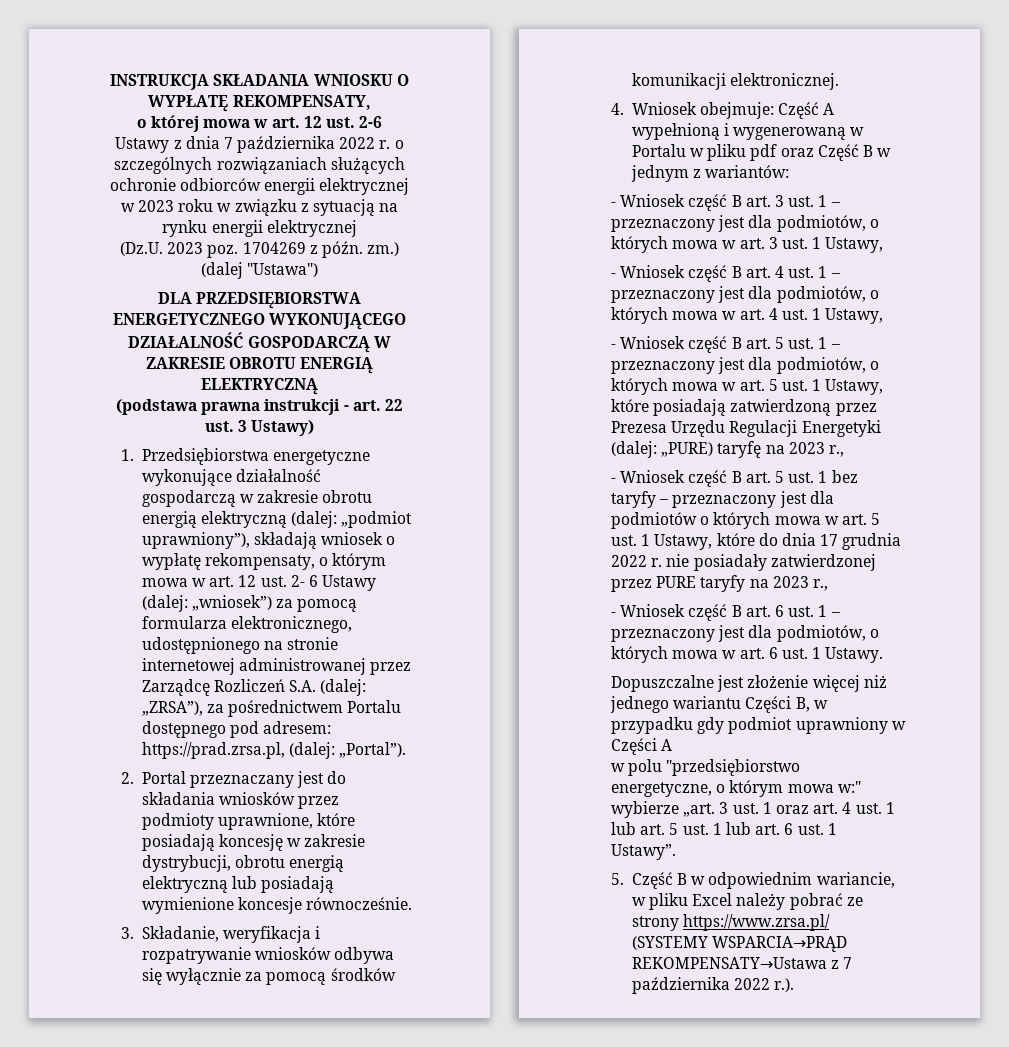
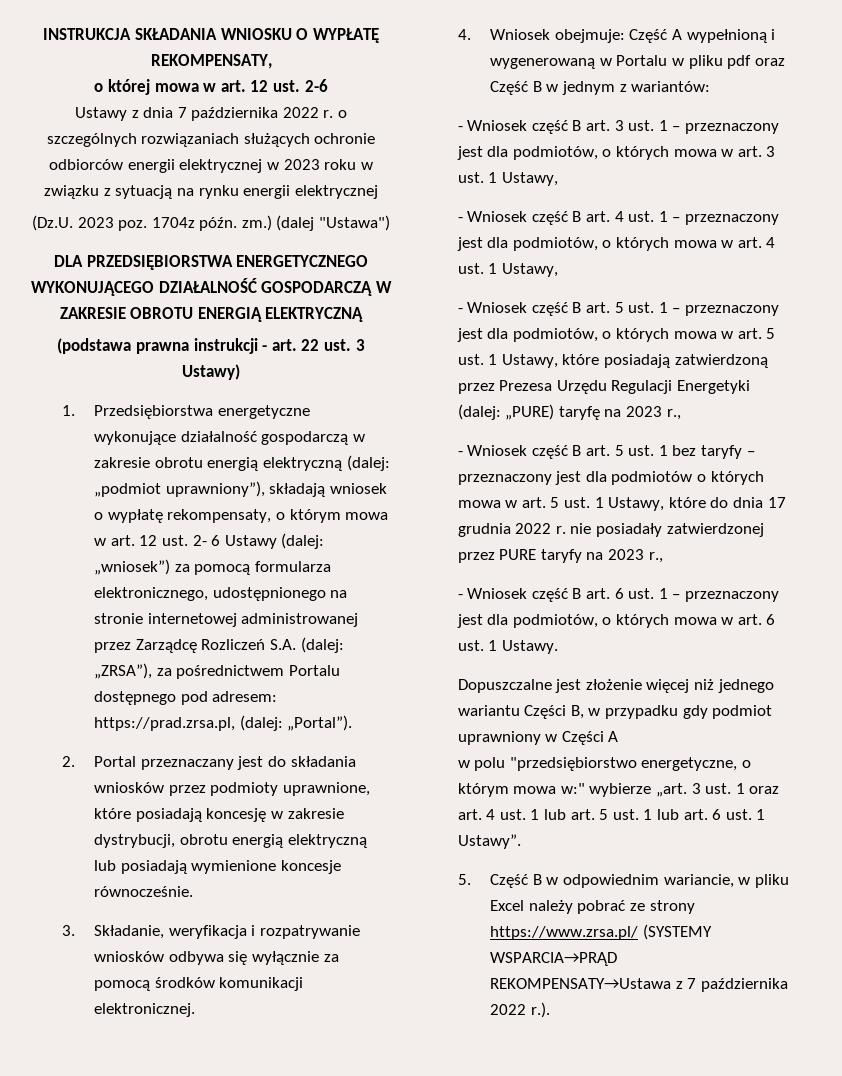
- (Dz.U. 2023 poz. 1704269 z późn. zm.)
+ (Dz.U. 2023 poz. 1704z późn. zm.)

